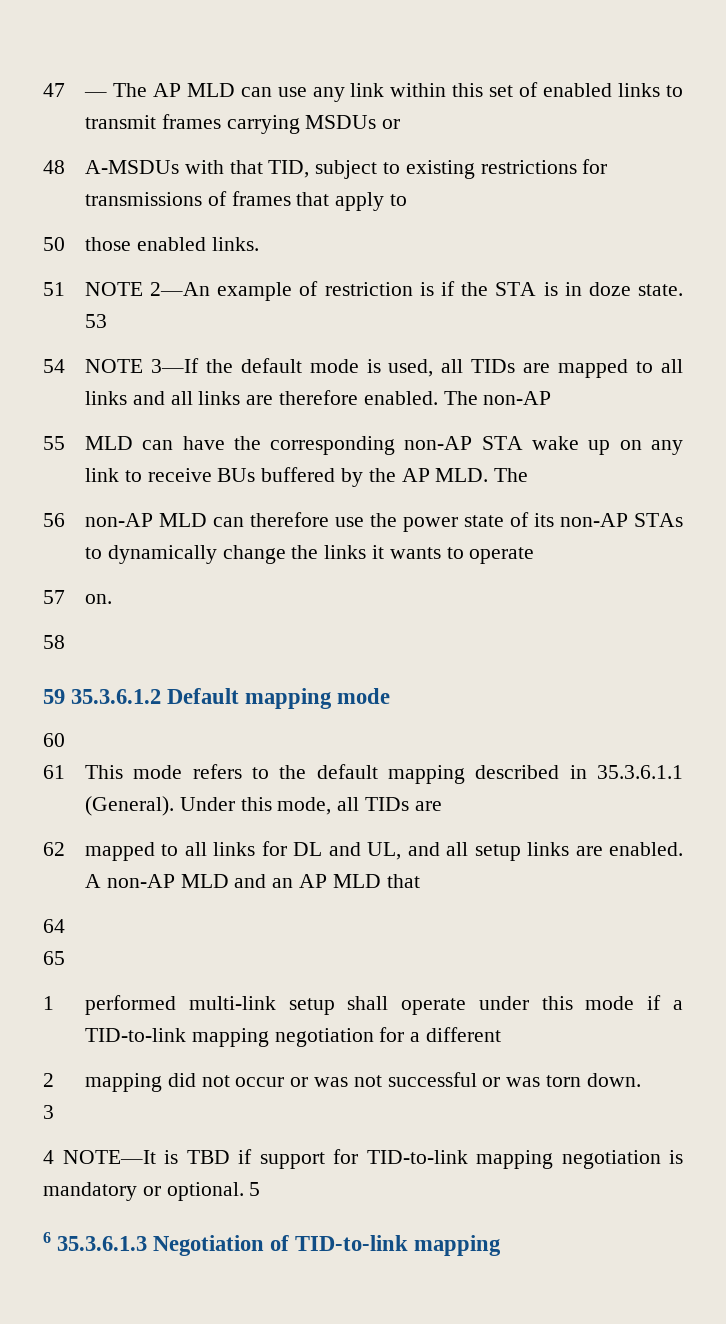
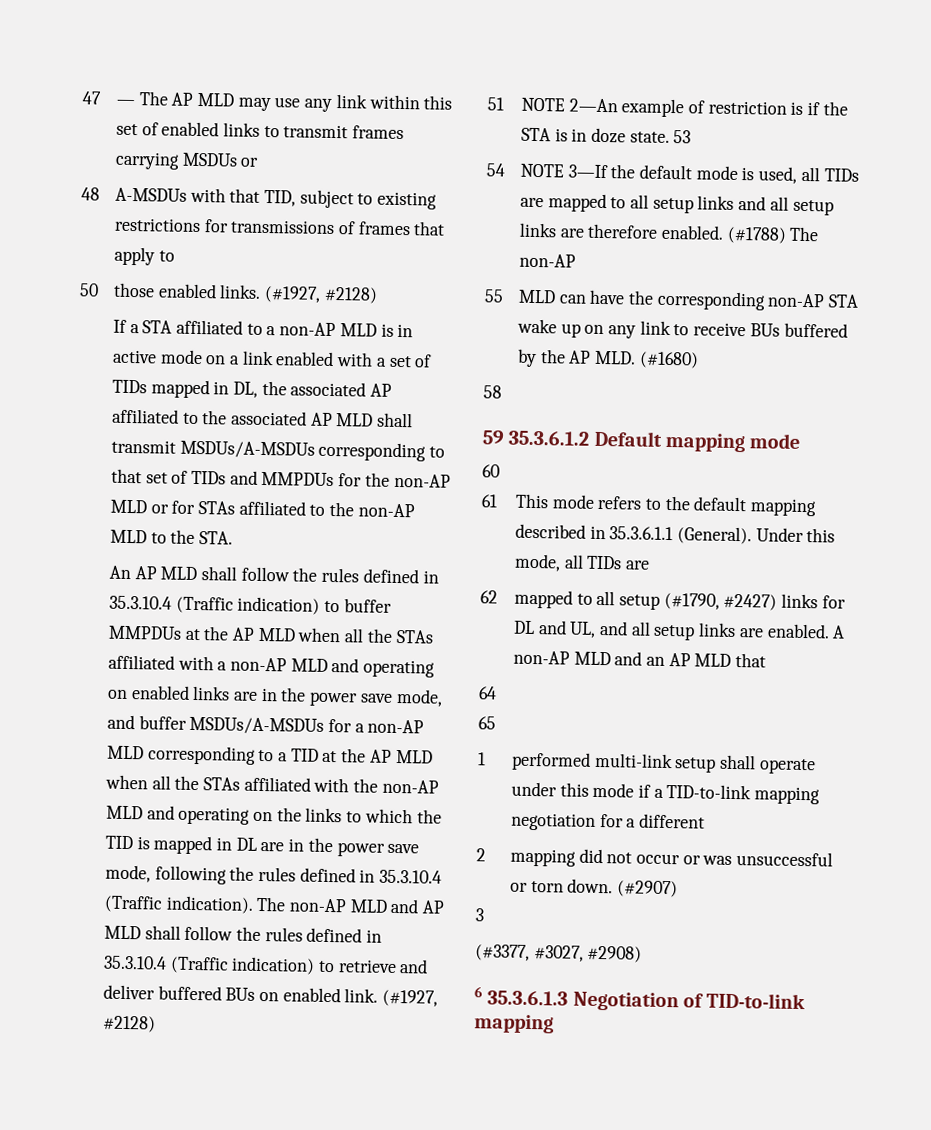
- 47 — The AP MLD can use any link within this set of enabled links to transmit frames carrying MSDUs or
+ 47 — The AP MLD may use any link within this set of enabled links to transmit frames carrying MSDUs or
- 50 those enabled links.
+ 50 those enabled links. (#1927, #2128)
+ If a STA affiliated to a non-AP MLD is in active mode on a link enabled with a set of TIDs mapped in DL, the associated AP affiliated to the associated AP MLD shall transmit MSDUs/A-MSDUs corresponding to that set of TIDs and MMPDUs for the non-AP MLD or for STAs affiliated to the non-AP MLD to the STA.
+ An AP MLD shall follow the rules defined in 35.3.10.4 (Traffic indication) to buffer MMPDUs at the AP MLD when all the STAs affiliated with a non-AP MLD and operating on enabled links are in the power save mode, and buffer MSDUs/A-MSDUs for a non-AP MLD corresponding to a TID at the AP MLD when all the STAs affiliated with the non-AP MLD and operating on the links to which the TID is mapped in DL are in the power save mode, following the rules defined in 35.3.10.4 (Traffic indication). The non-AP MLD and AP MLD shall follow the rules defined in 35.3.10.4 (Traffic indication) to retrieve and deliver buffered BUs on enabled link. (#1927, #2128)
- 54 NOTE 3—If the default mode is used, all TIDs are mapped to all links and all links are therefore enabled.
+ 54 NOTE 3—If the default mode is used, all TIDs are mapped to all setup links and all setup links are therefore enabled.
- The non-AP
+ (#1788) The non-AP
- 55 MLD can have the corresponding non-AP STA wake up on any link to receive BUs buffered by the AP MLD. The
- 56 non-AP MLD can therefore use the power state of its non-AP STAs to dynamically change the links it wants to operate
- 57 on.
+ 55 MLD can have the corresponding non-AP STA wake up on any link to receive BUs buffered by the AP MLD. (#1680)
- 62 mapped to all links for DL and UL, and all setup links are enabled.
+ 62 mapped to all setup (#1790, #2427) links for DL and UL, and all setup links are enabled.
- 2 mapping did not occur or was not successful or was torn down.
+ 2 mapping did not occur or was unsuccessful or torn down. (#2907)
- 4 NOTE—It is TBD if support for TID-to-link mapping negotiation is mandatory or optional. 5
+ (#3377, #3027, #2908)

